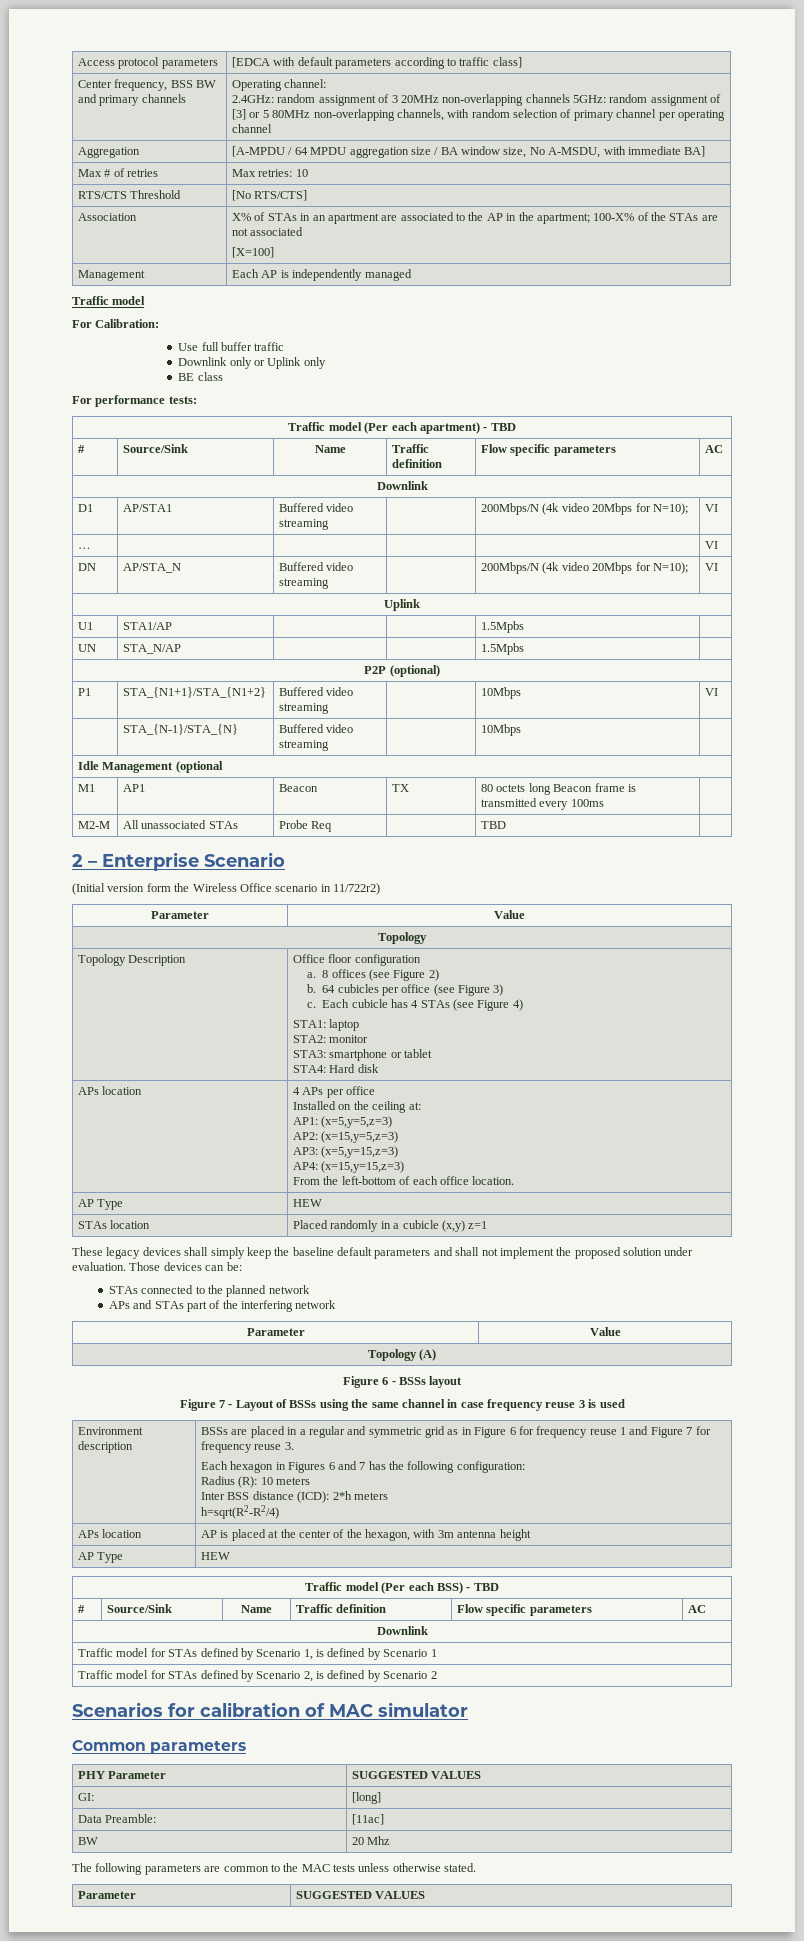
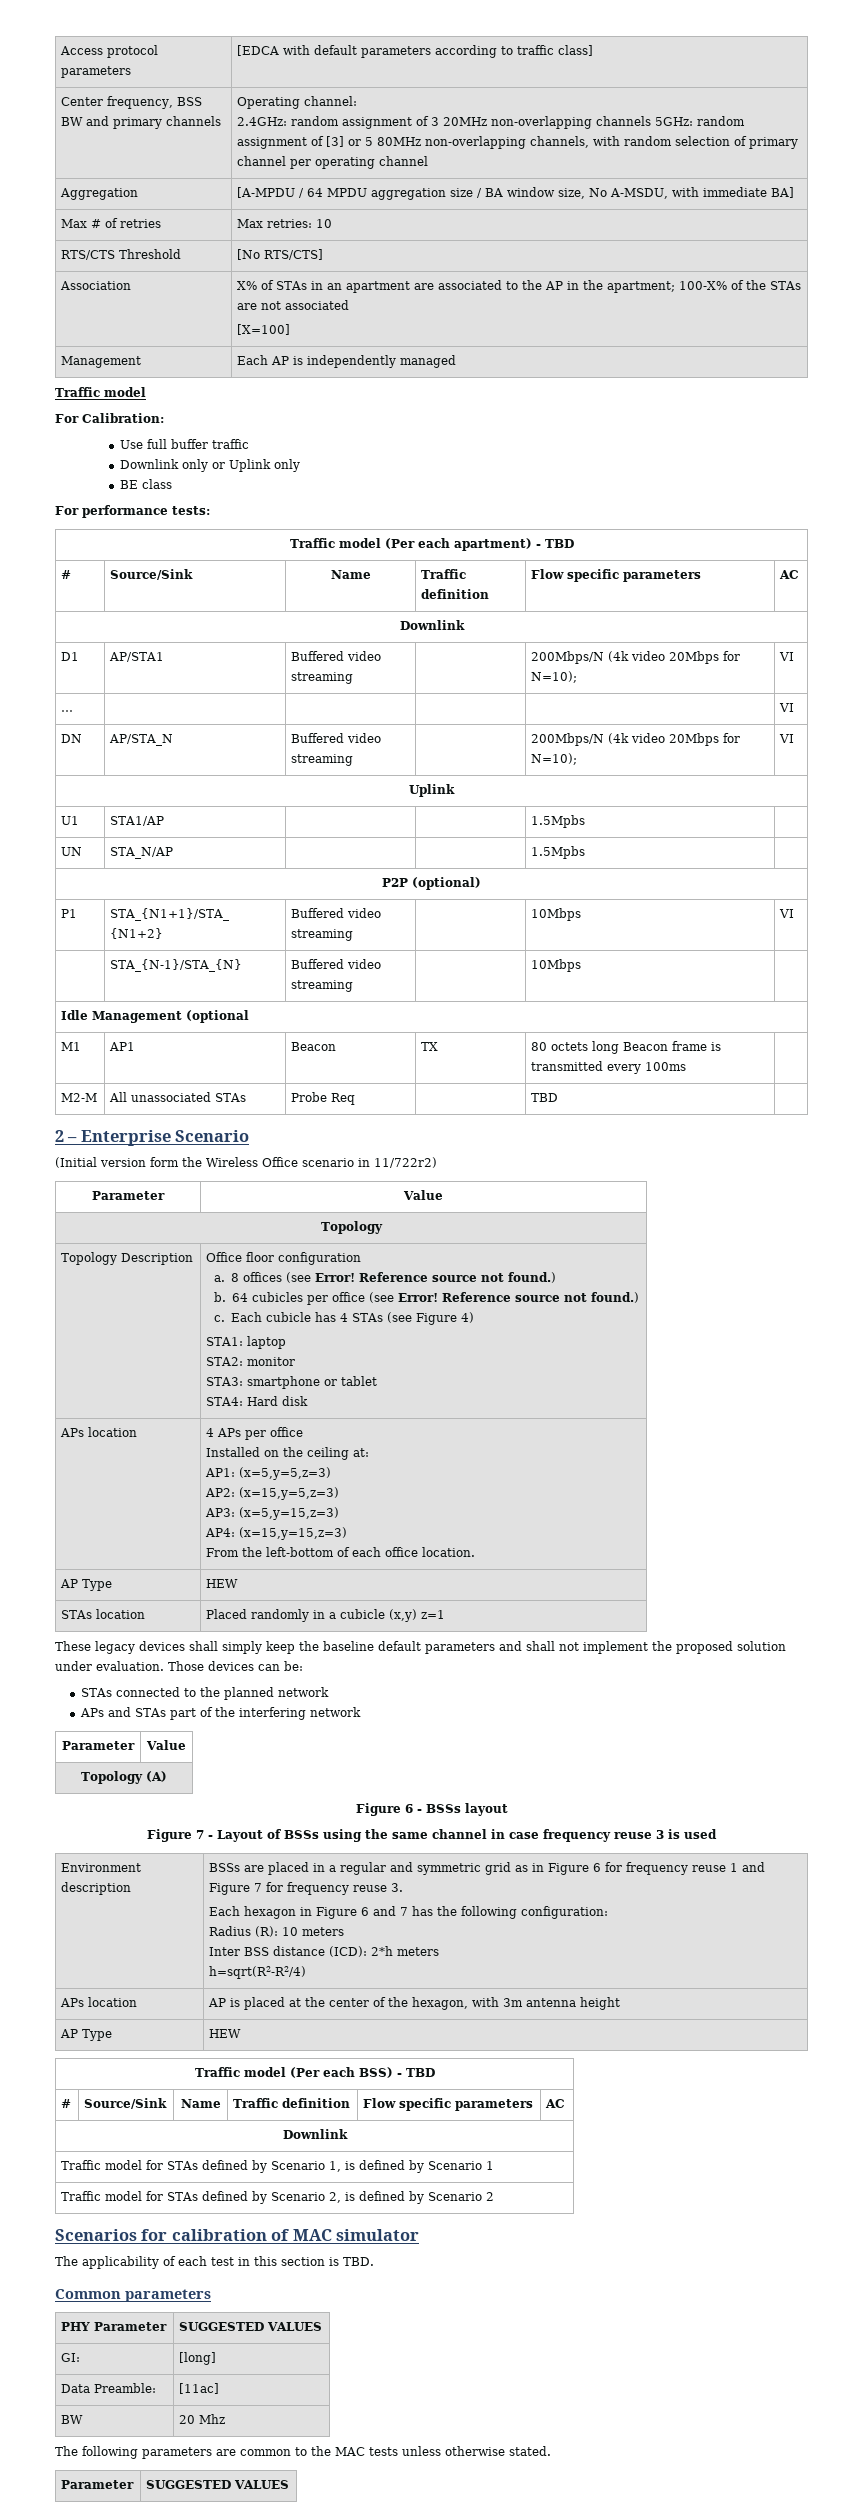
- 8 offices (see Figure 2)
+ 8 offices (see Error! Reference source not found.)
- 64 cubicles per office (see Figure 3)
+ 64 cubicles per office (see Error! Reference source not found.)
- Each hexagon in Figures 6 and 7 has the following configuration:
+ Each hexagon in Figure 6 and 7 has the following configuration:
+ The applicability of each test in this section is TBD.

